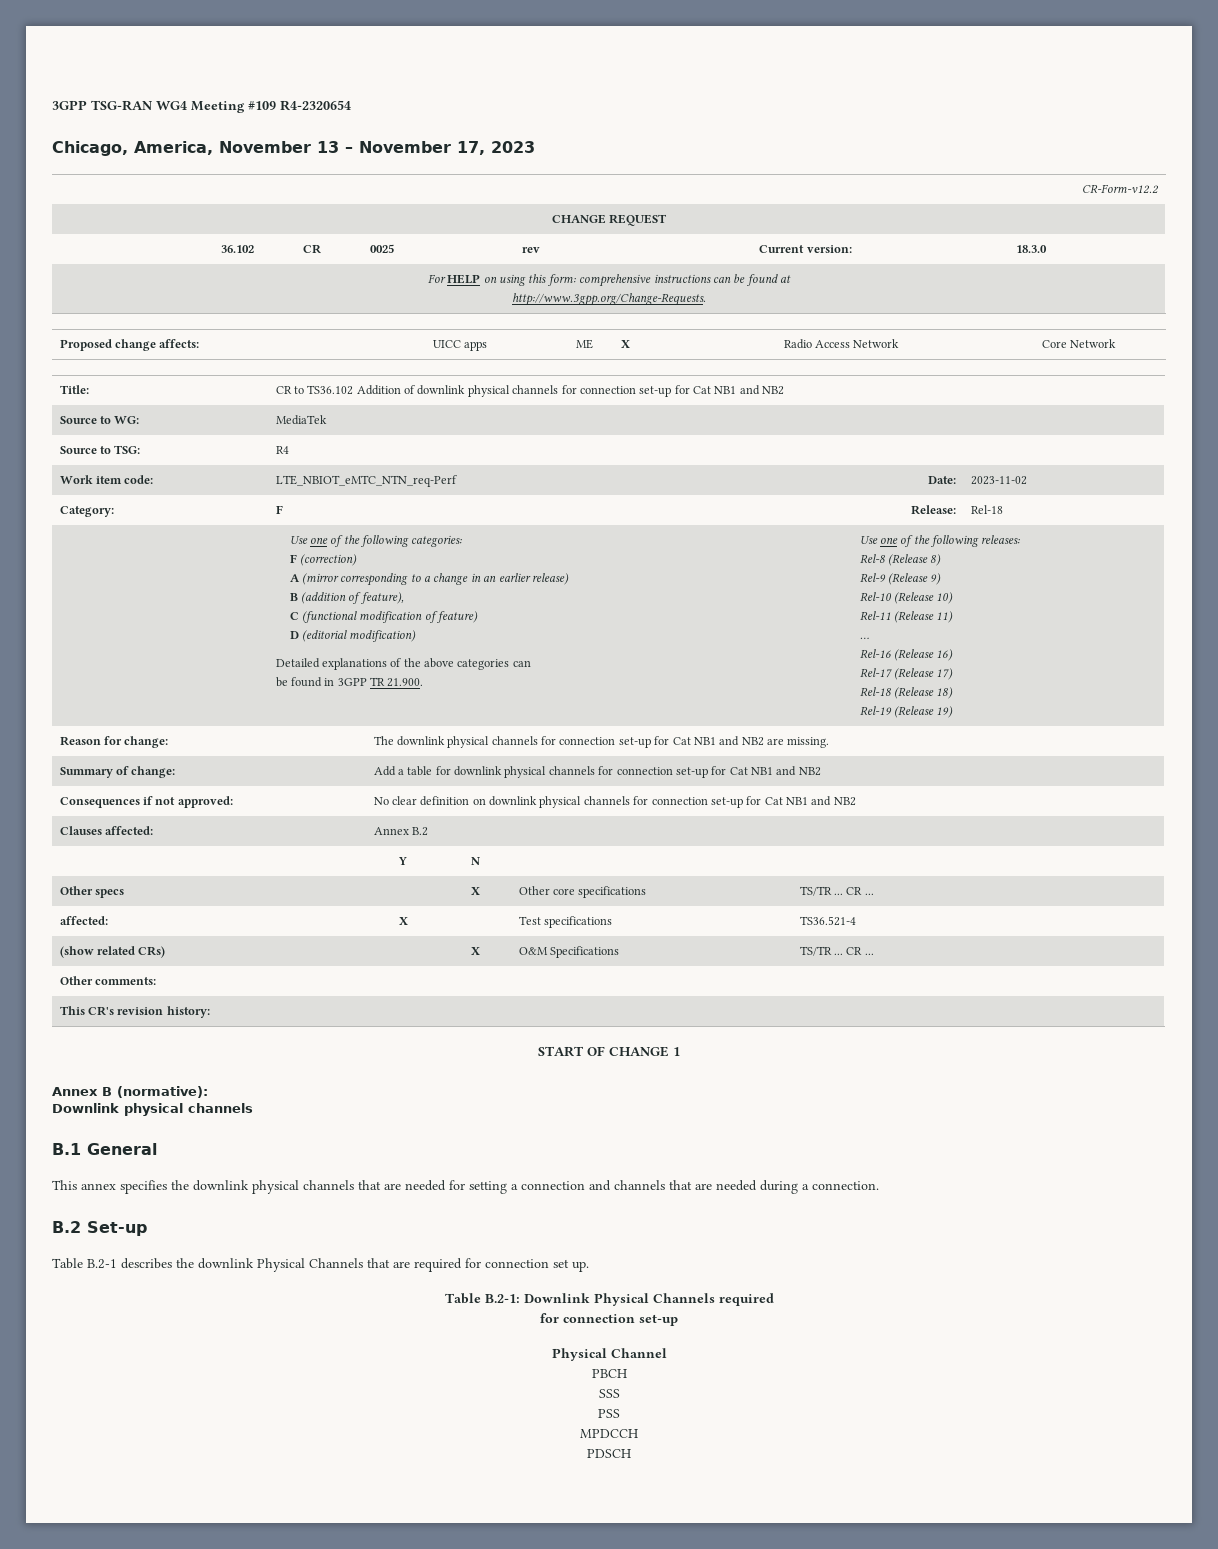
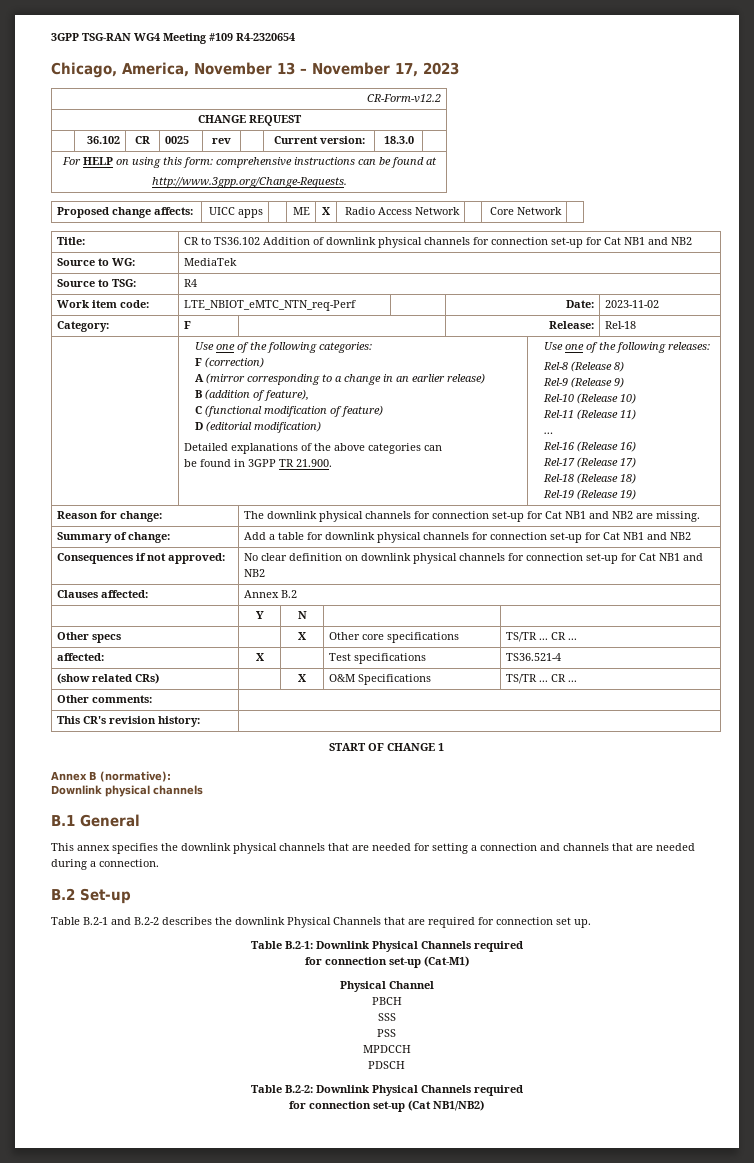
- Table B.2-1 describes the downlink Physical Channels that are required for connection set up.
+ Table B.2-1 and B.2-2 describes the downlink Physical Channels that are required for connection set up.
  Table B.2-1: Downlink Physical Channels required
- for connection set-up
+ for connection set-up (Cat-M1)
+ Table B.2-2: Downlink Physical Channels required
+ for connection set-up (Cat NB1/NB2)

